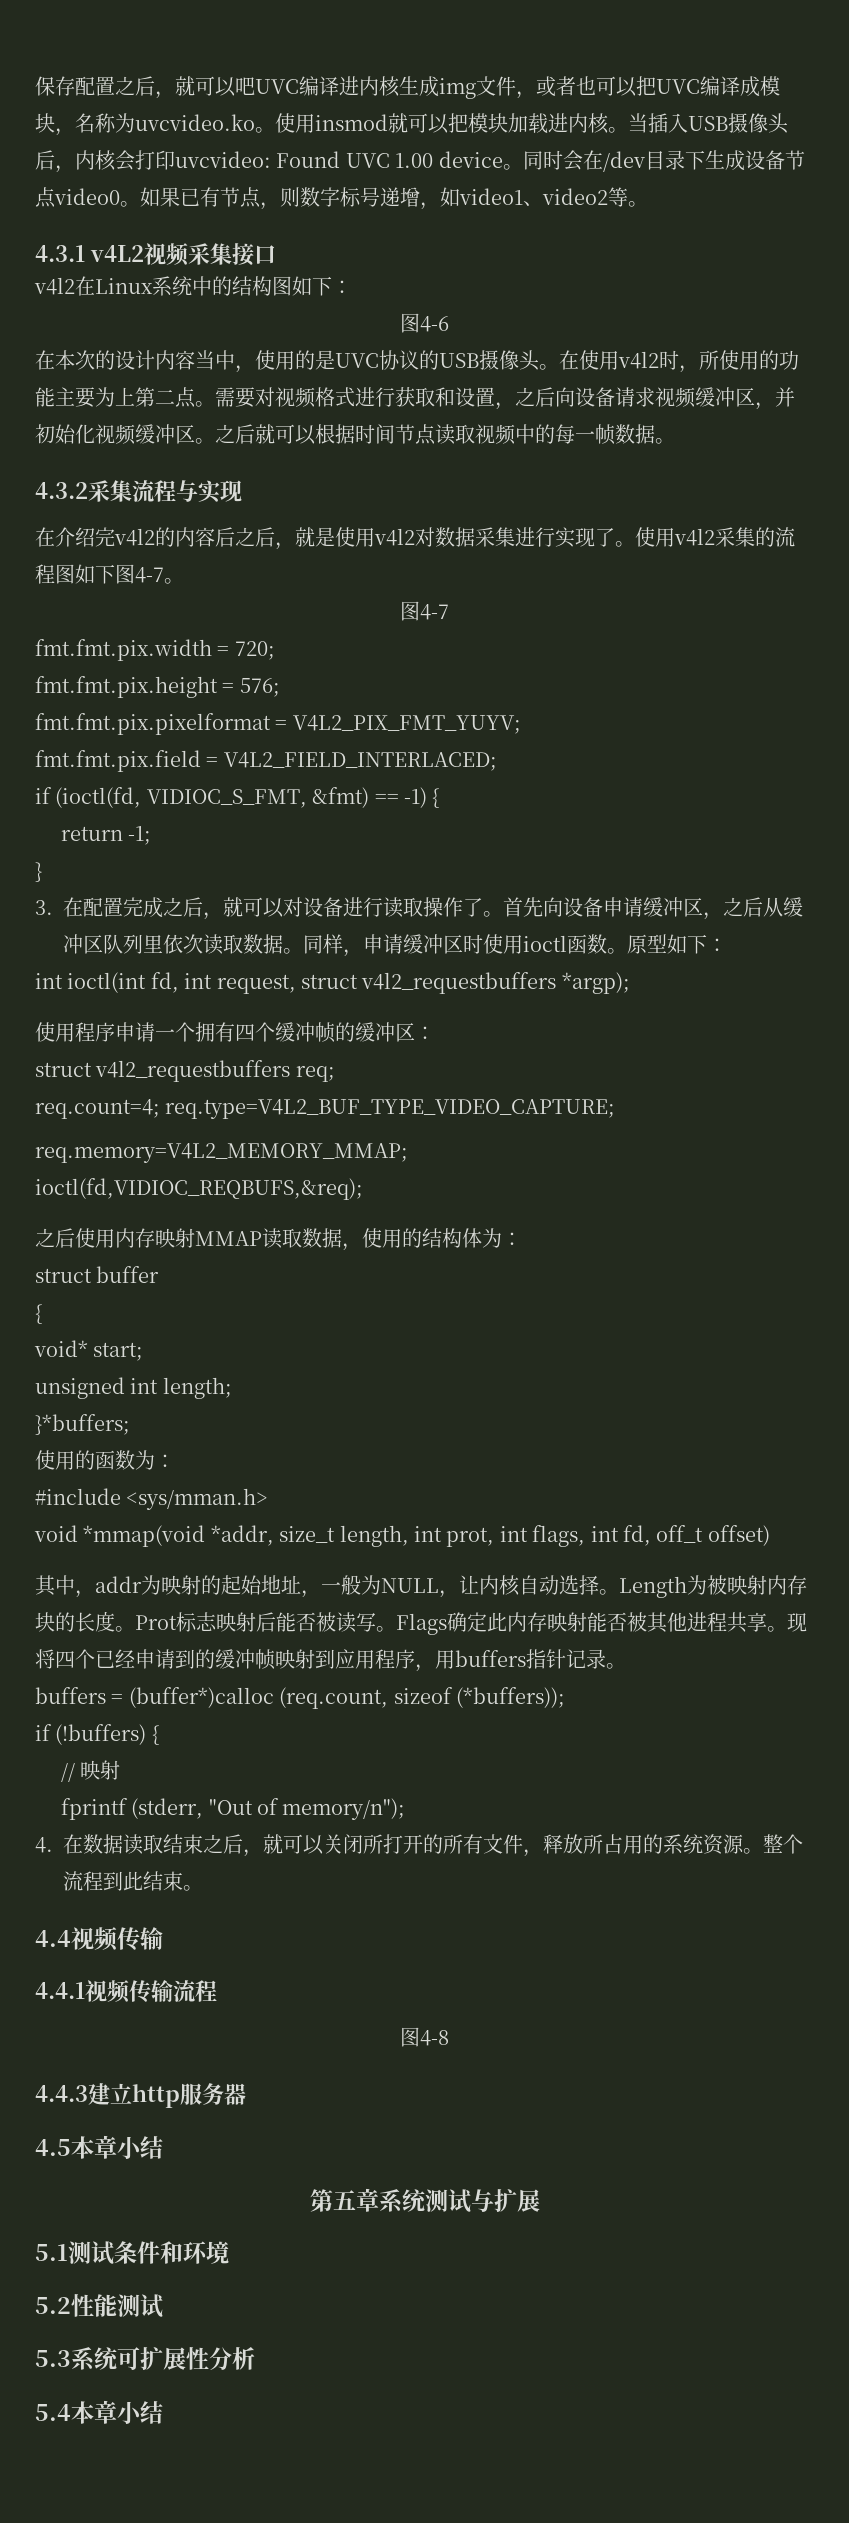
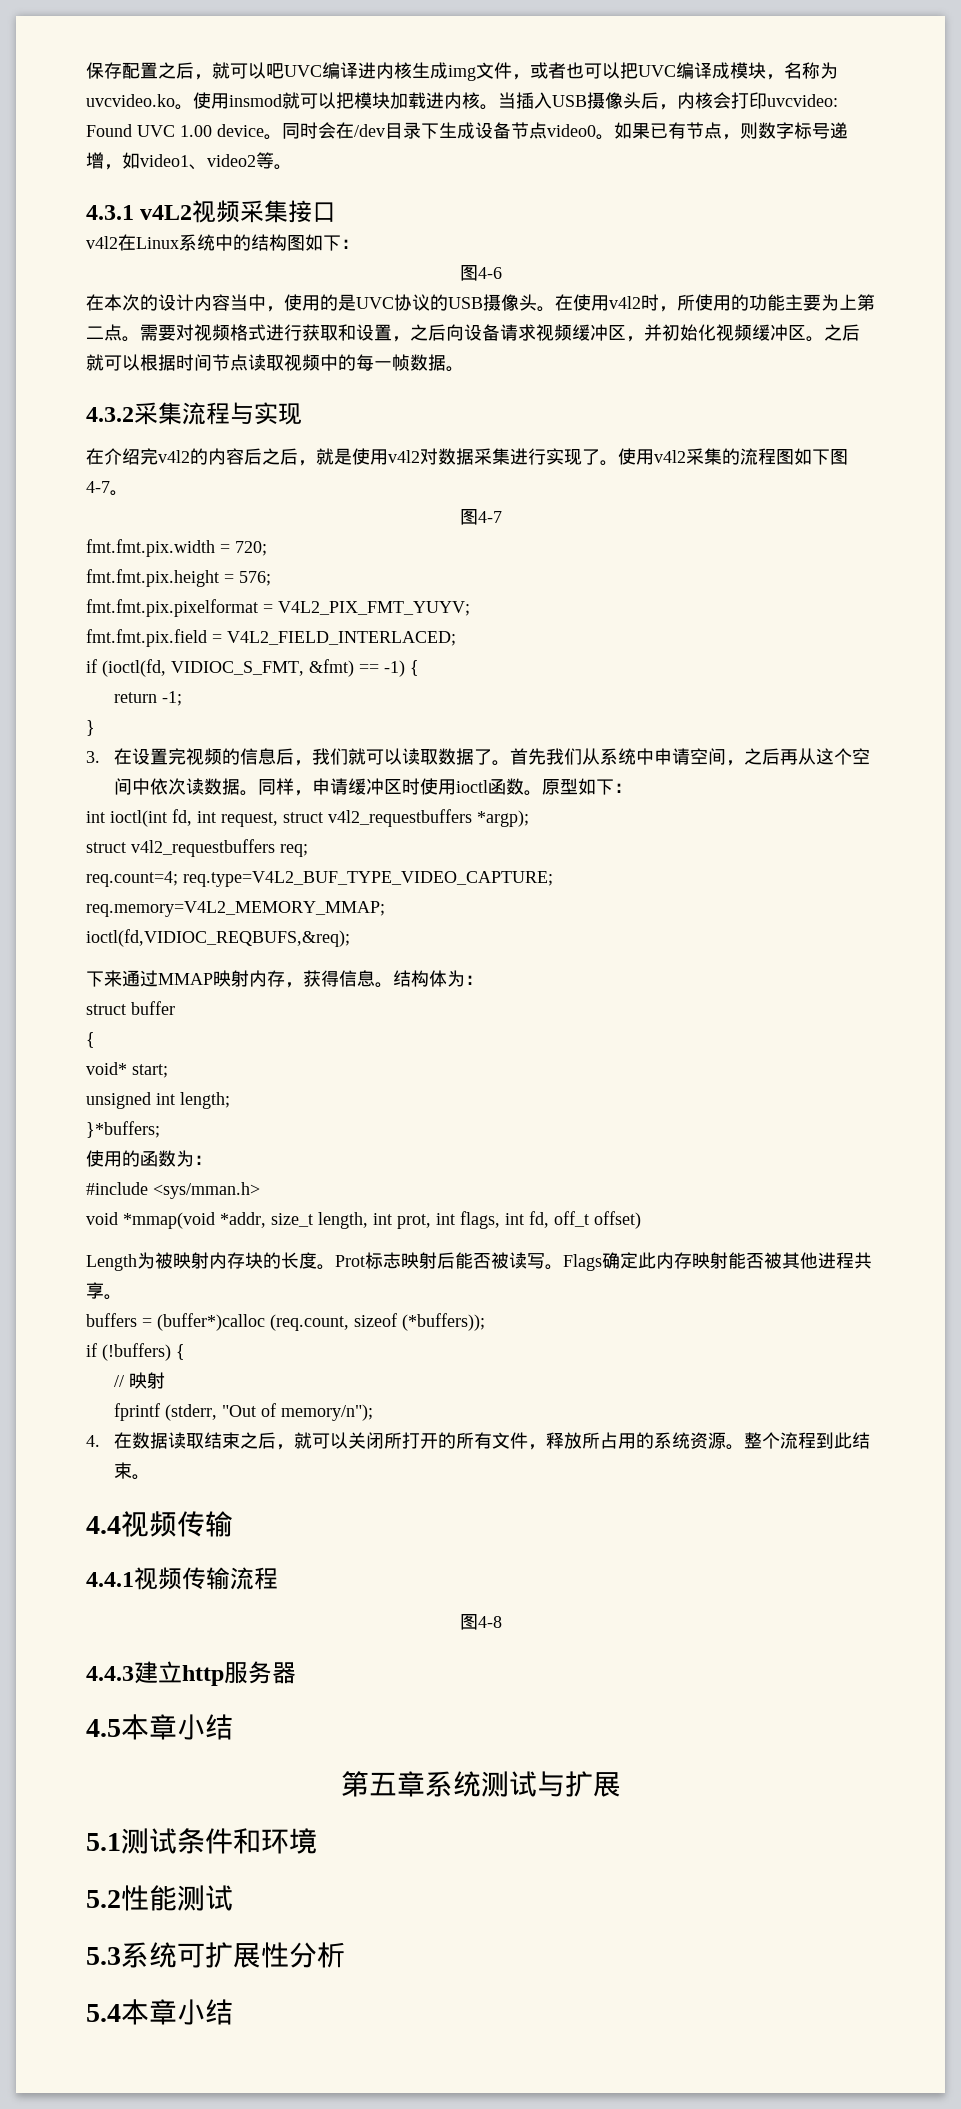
- 3.在配置完成之后，就可以对设备进行读取操作了。首先向设备申请缓冲区，之后从缓冲区队列里依次读取数据。
+ 3.在设置完视频的信息后，我们就可以读取数据了。首先我们从系统中申请空间，之后再从这个空间中依次读数据。
- 使用程序申请一个拥有四个缓冲帧的缓冲区：
- 之后使用内存映射MMAP读取数据，使用的结构体为：
+ 下来通过MMAP映射内存，获得信息。结构体为：
- 其中，addr为映射的起始地址，一般为NULL，让内核自动选择。
- 现将四个已经申请到的缓冲帧映射到应用程序，用buffers指针记录。

